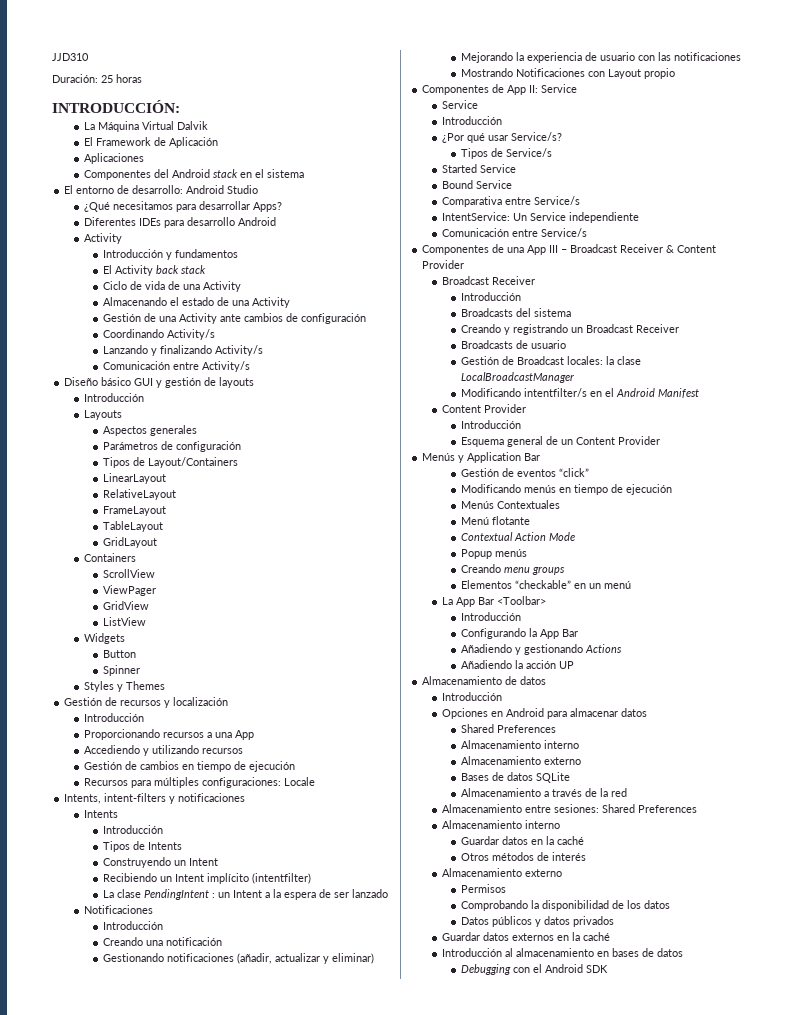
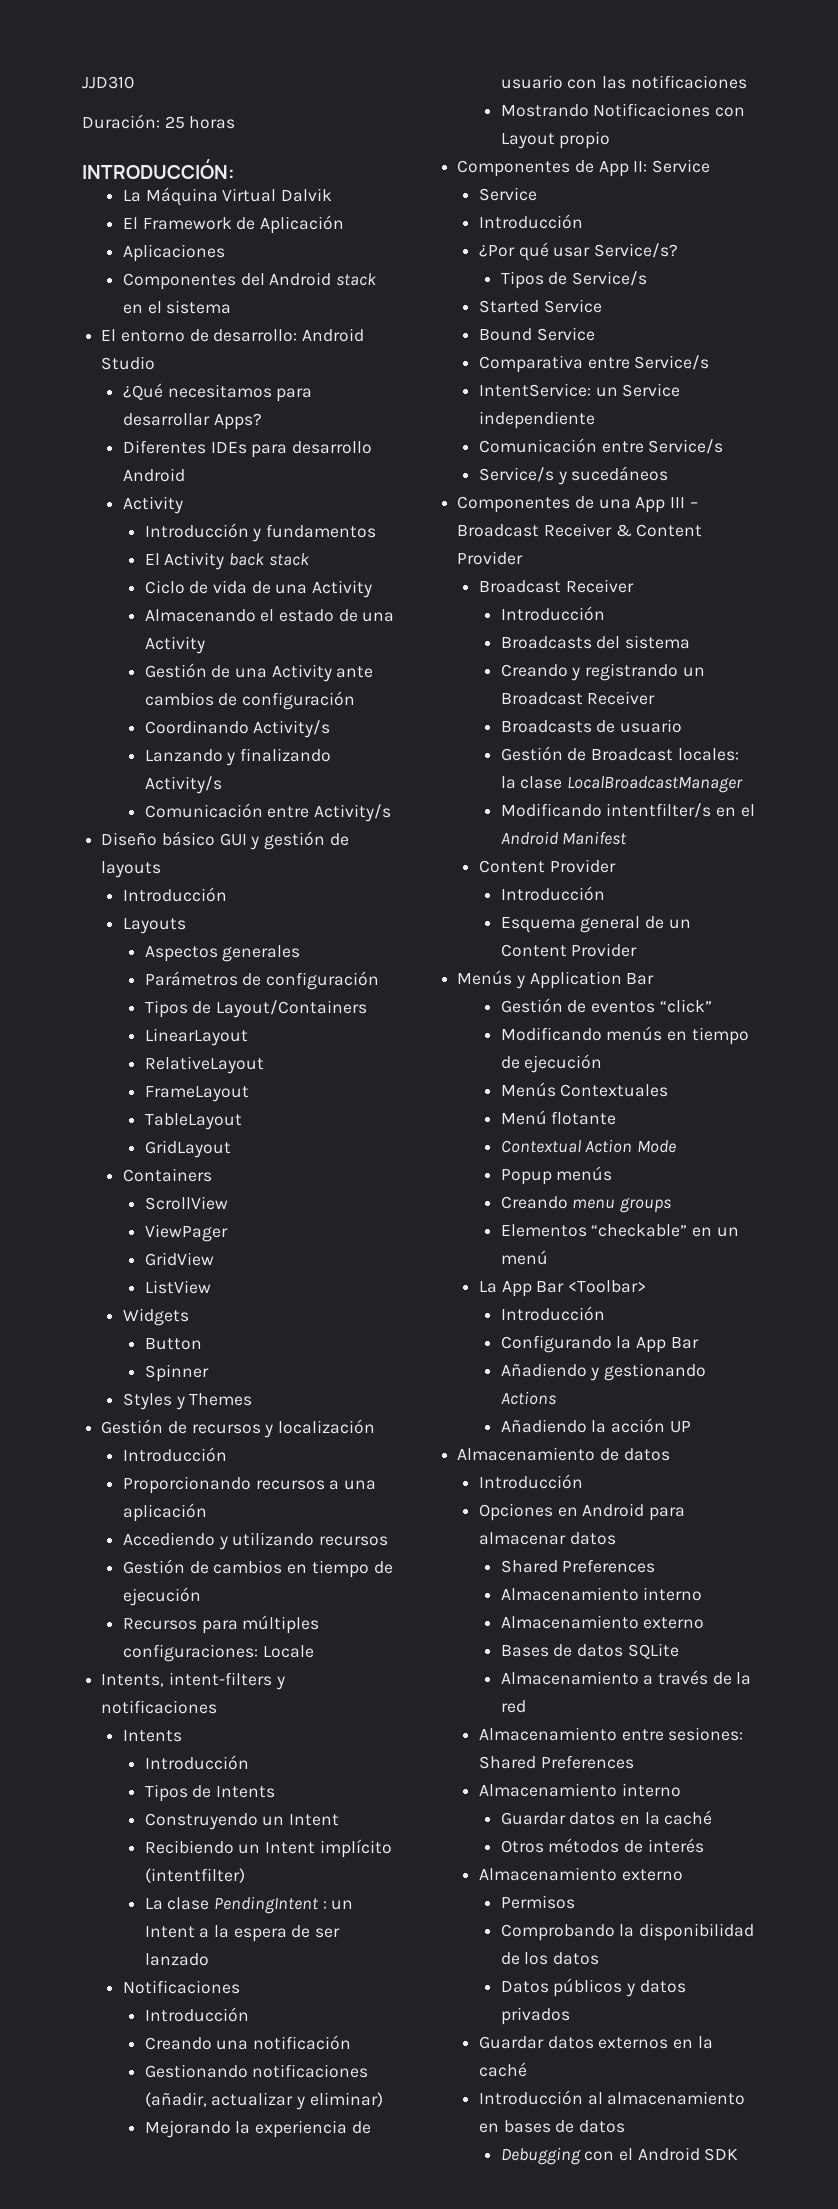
- Proporcionando recursos a una App
+ Proporcionando recursos a una aplicación
- IntentService: Un Service independiente
+ IntentService: un Service independiente
+ Service/s y sucedáneos

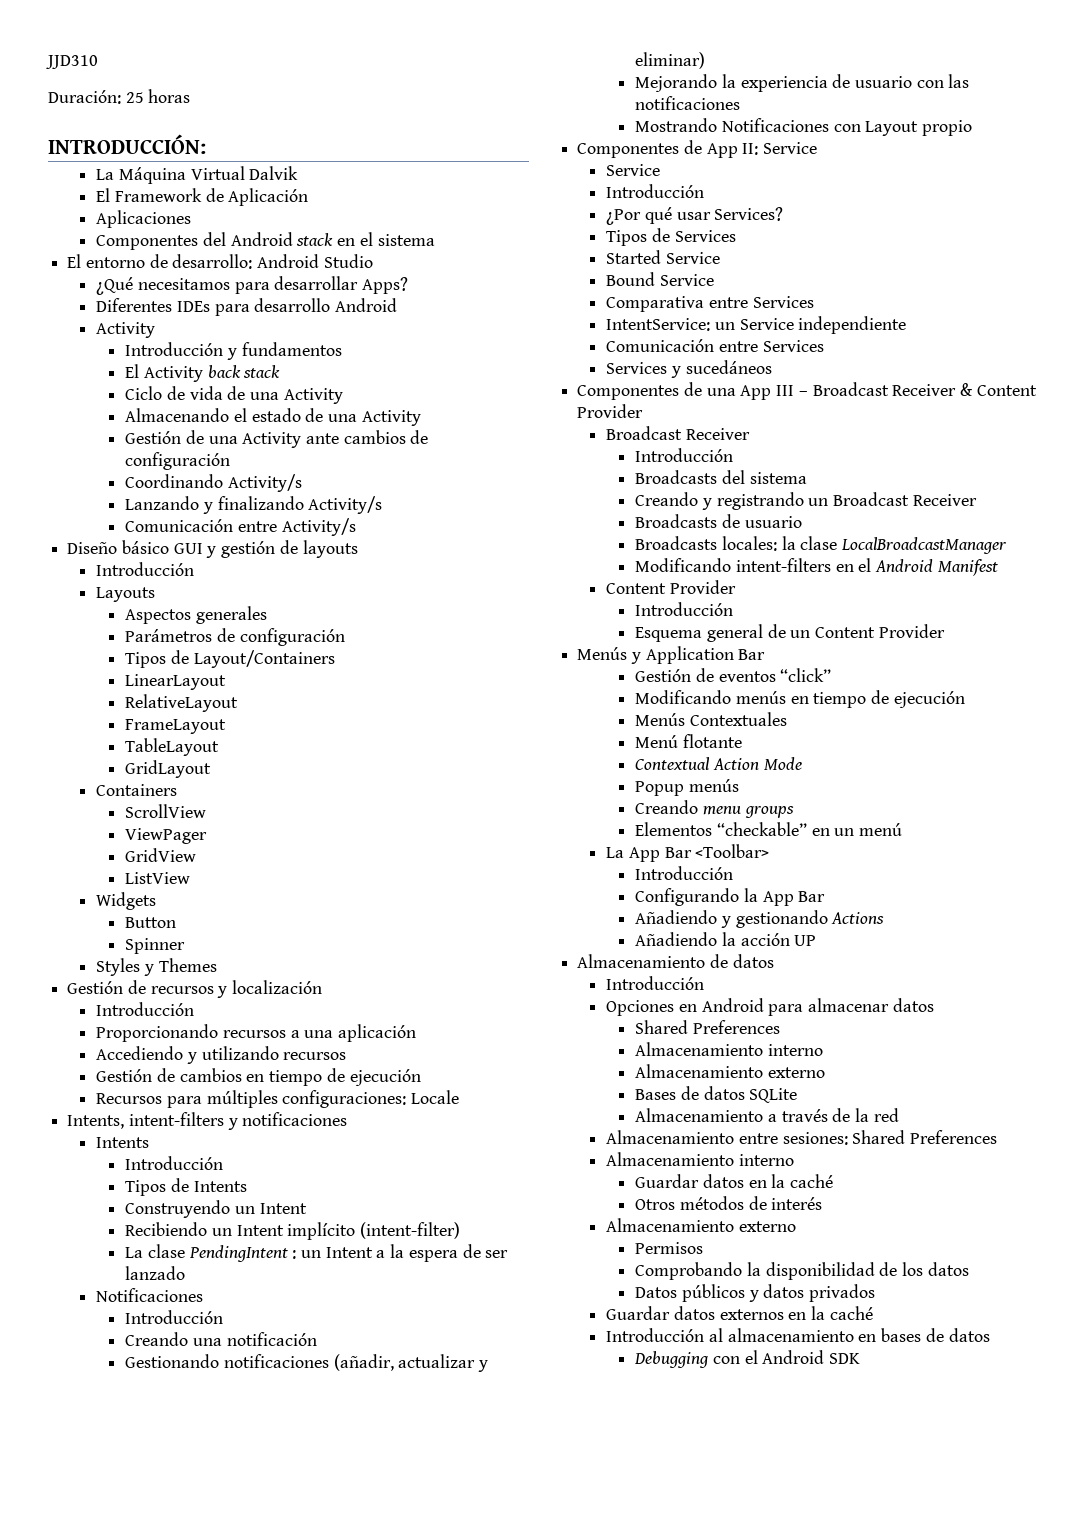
- Recibiendo un Intent implícito (intentfilter)
+ Recibiendo un Intent implícito (intent-filter)
- ¿Por qué usar Service/s?
- Tipos de Service/s
+ ¿Por qué usar Services?
+ Tipos de Services
- Comparativa entre Service/s
+ Comparativa entre Services
- Comunicación entre Service/s
- Service/s y sucedáneos
+ Comunicación entre Services
+ Services y sucedáneos
- Gestión de Broadcast locales: la clase LocalBroadcastManager
+ Broadcasts locales: la clase LocalBroadcastManager
- Modificando intentfilter/s en el Android Manifest
+ Modificando intent-filters en el Android Manifest

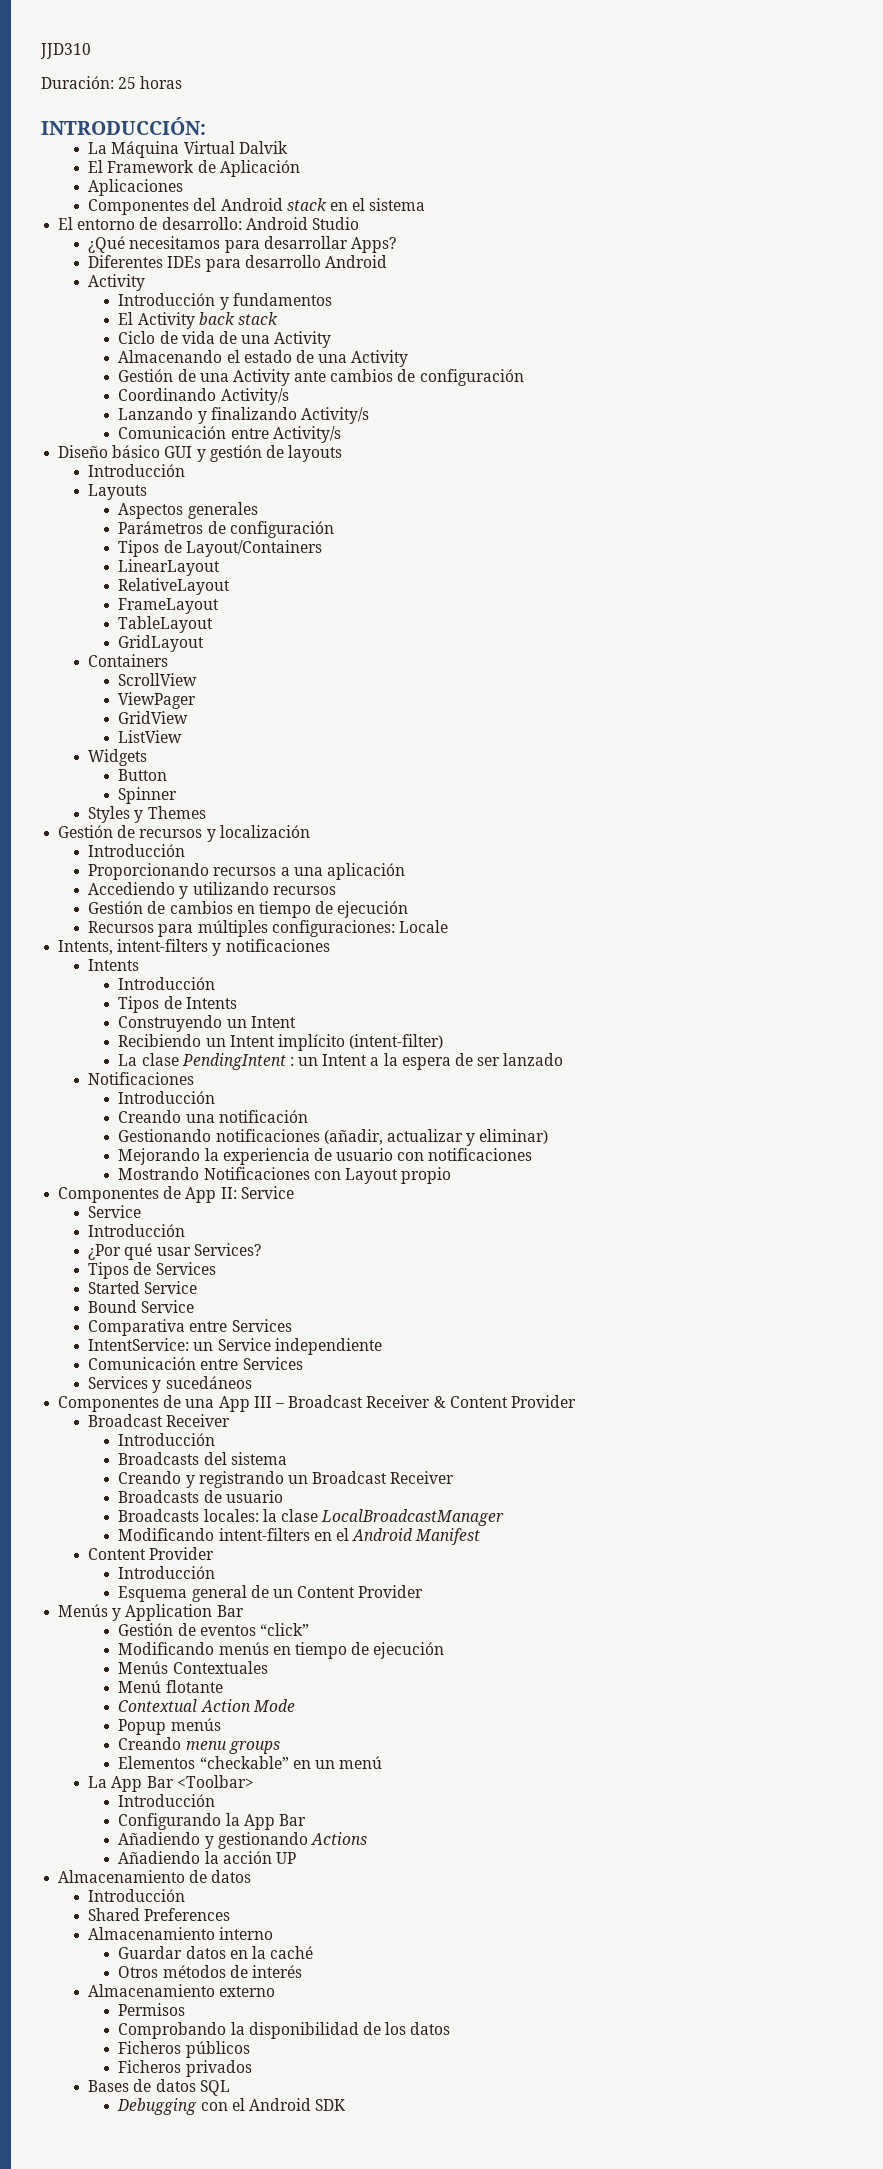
- Mejorando la experiencia de usuario con las notificaciones
+ Mejorando la experiencia de usuario con notificaciones
- Opciones en Android para almacenar datos
  Shared Preferences
- Almacenamiento interno
- Almacenamiento externo
- Bases de datos SQLite
- Almacenamiento a través de la red
- Almacenamiento entre sesiones: Shared Preferences
- Datos públicos y datos privados
+ Ficheros públicos
+ Ficheros privados
- Guardar datos externos en la caché
- Introducción al almacenamiento en bases de datos
+ Bases de datos SQL

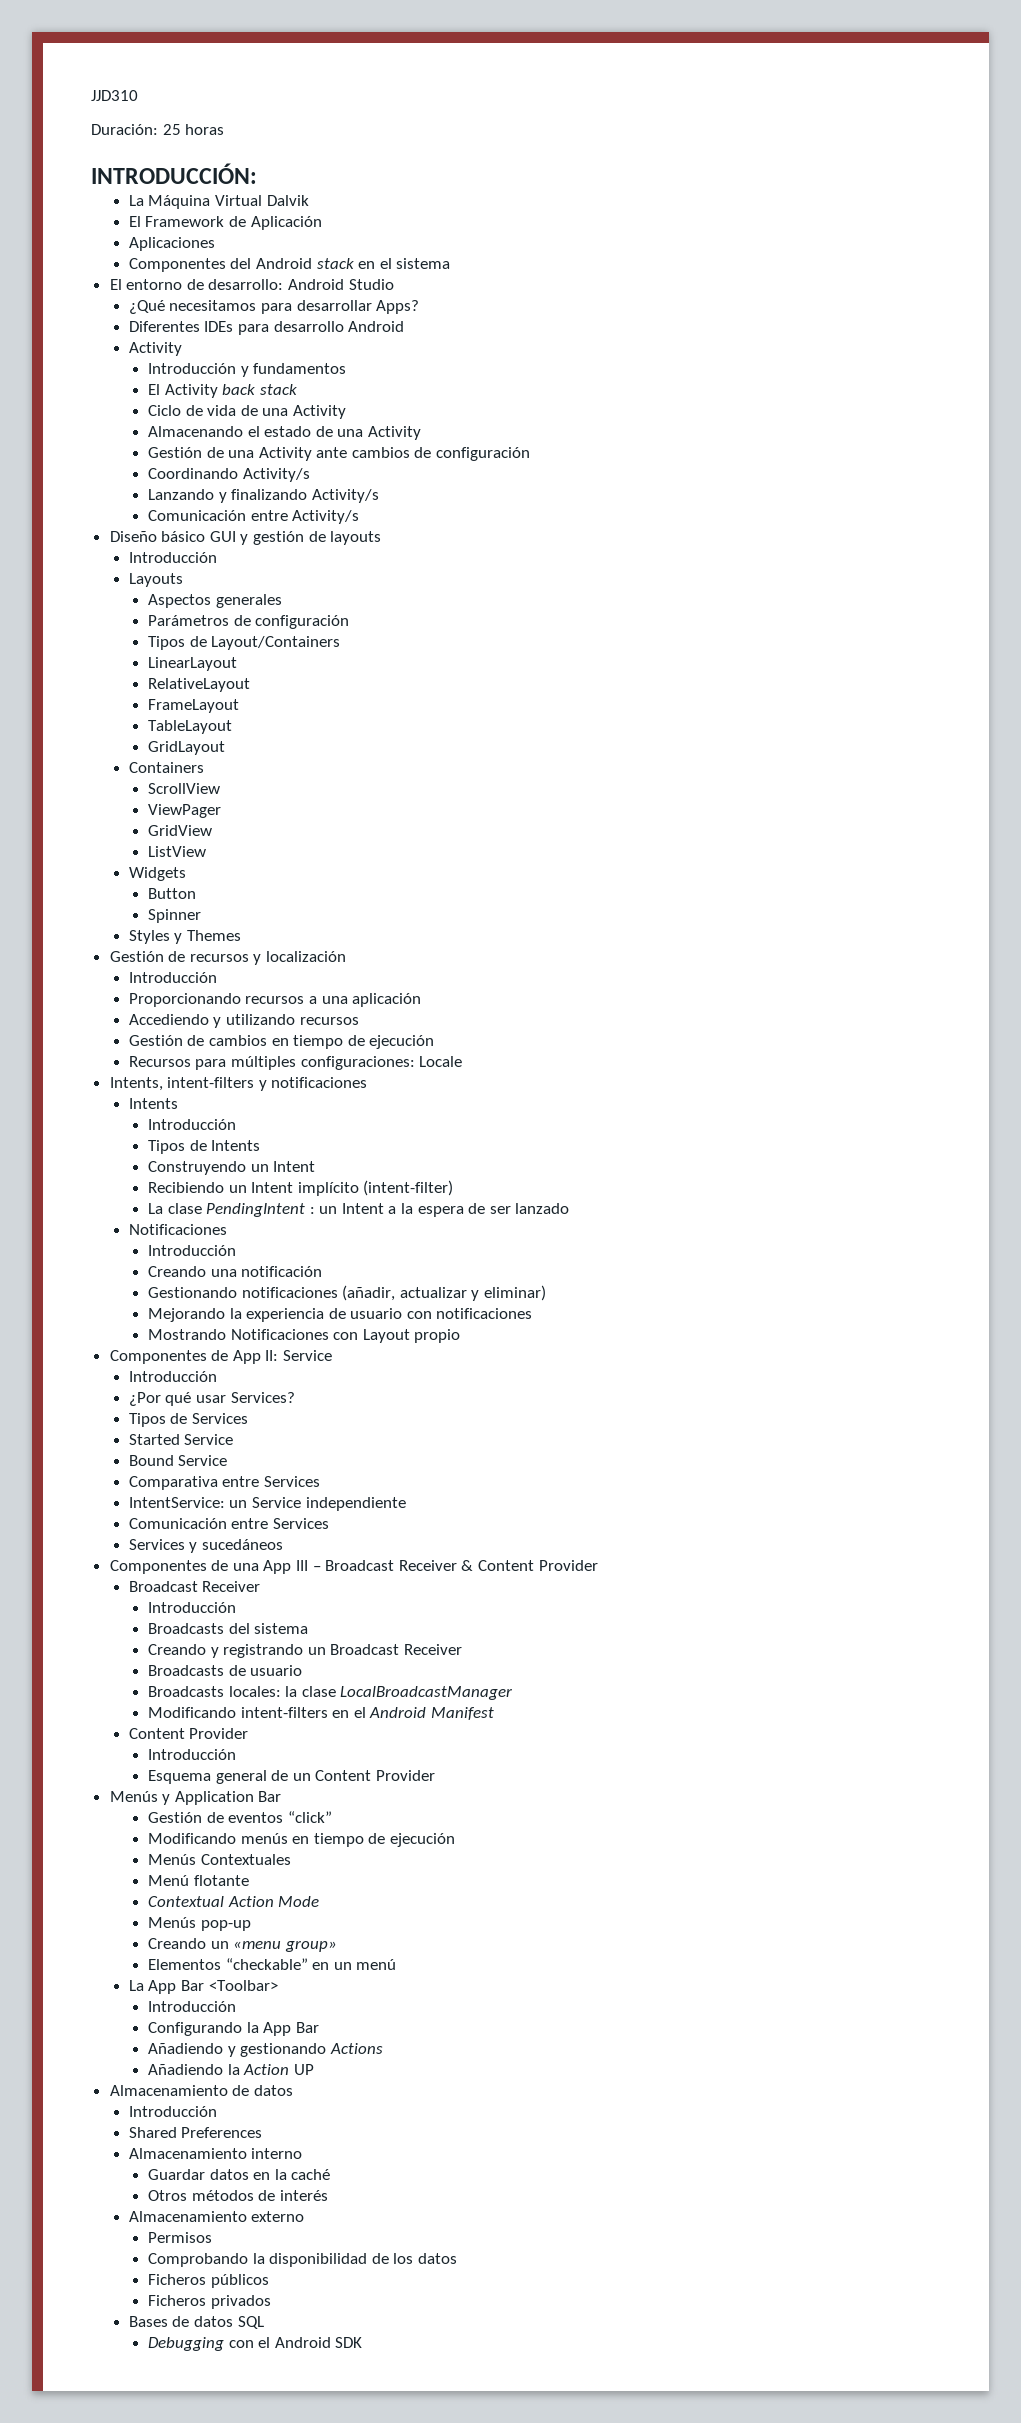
  Componentes de App II: Service
- Service
- Popup menús
- Creando menu groups
+ Menús pop-up
+ Creando un «menu group»
- Añadiendo la acción UP
+ Añadiendo la Action UP

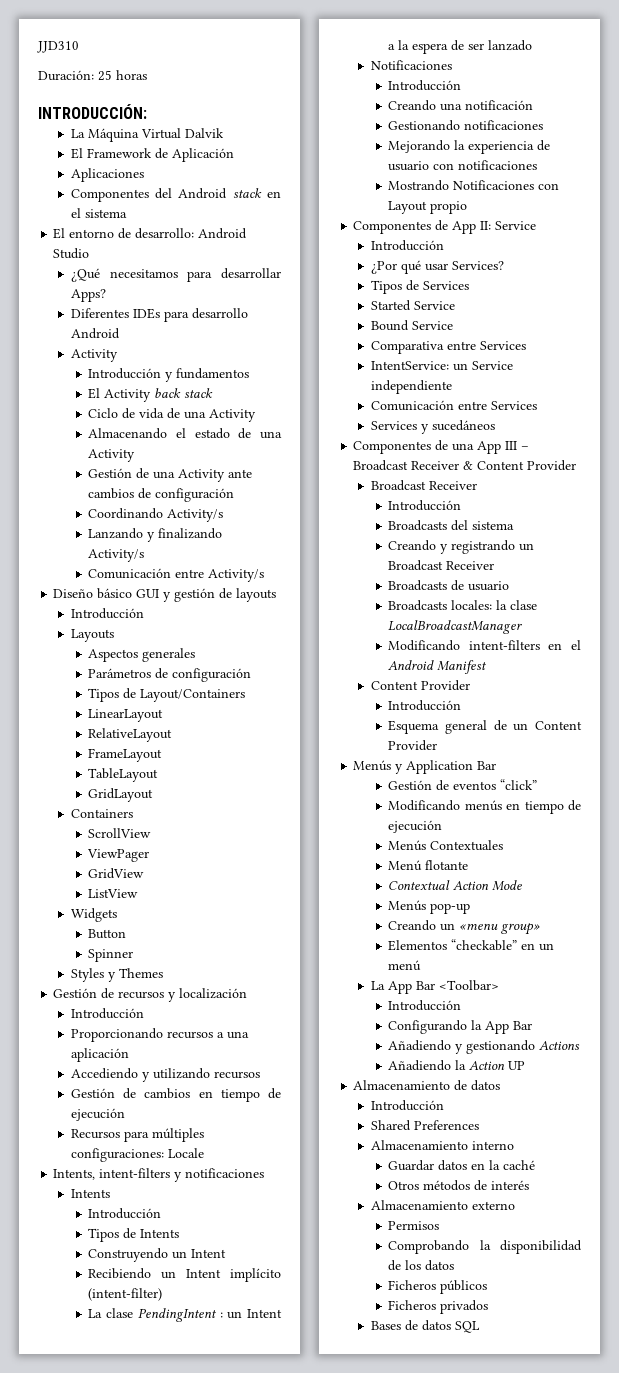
- Gestionando notificaciones (añadir, actualizar y eliminar)
+ Gestionando notificaciones
- Debugging con el Android SDK

